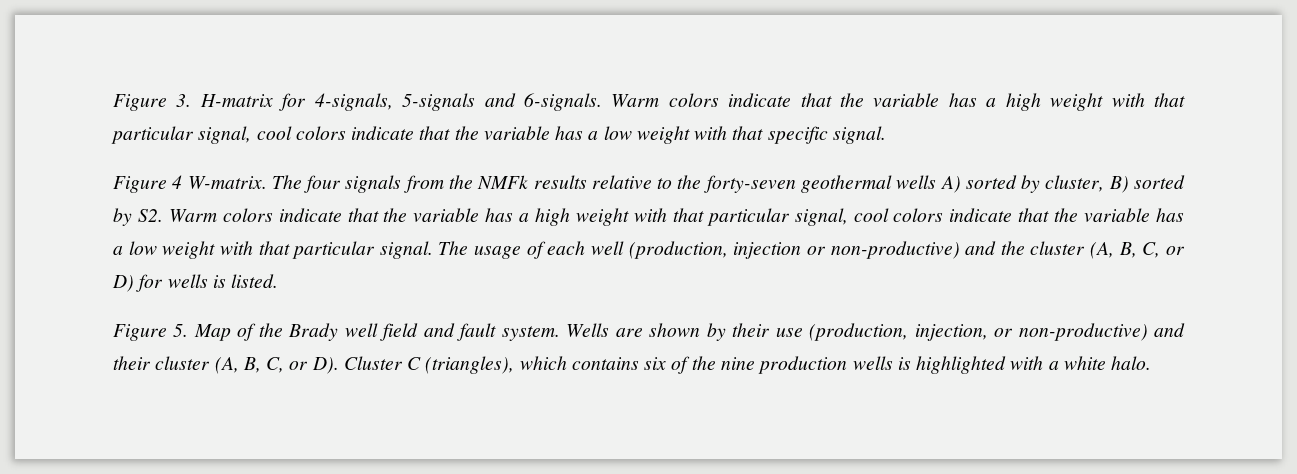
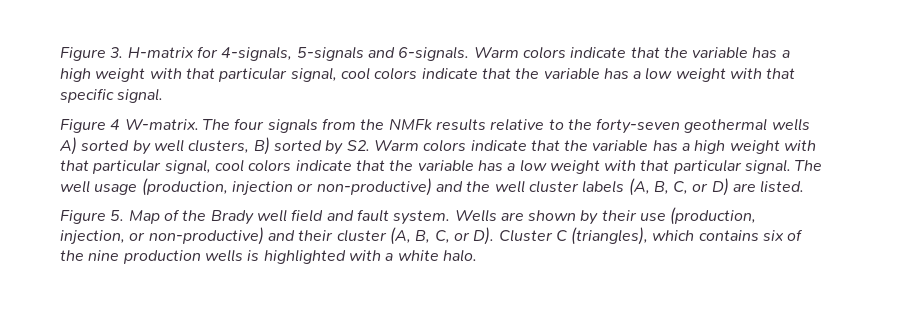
- The four signals from the NMFk results relative to the forty-seven geothermal wells A) sorted by cluster, B) sorted by S2. Warm colors indicate that the variable has a high weight with that particular signal, cool colors indicate that the variable has a low weight with that particular signal.
+ The four signals from the NMFk results relative to the forty-seven geothermal wells A) sorted by well clusters, B) sorted by S2. Warm colors indicate that the variable has a high weight with that particular signal, cool colors indicate that the variable has a low weight with that particular signal.
- The usage of each well (production, injection or non-productive) and the cluster (A, B, C, or D) for wells is listed.
+ The well usage (production, injection or non-productive) and the well cluster labels (A, B, C, or D) are listed.

